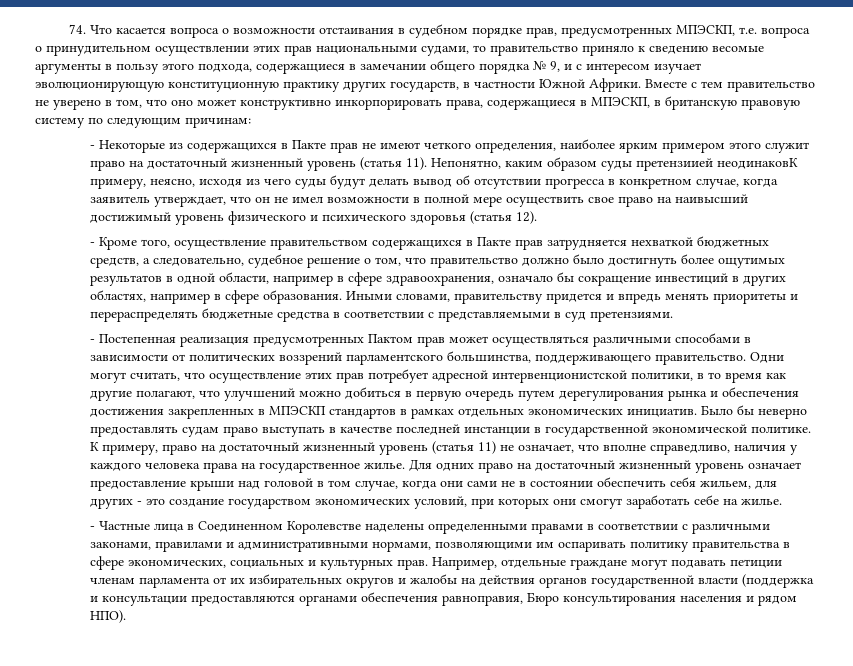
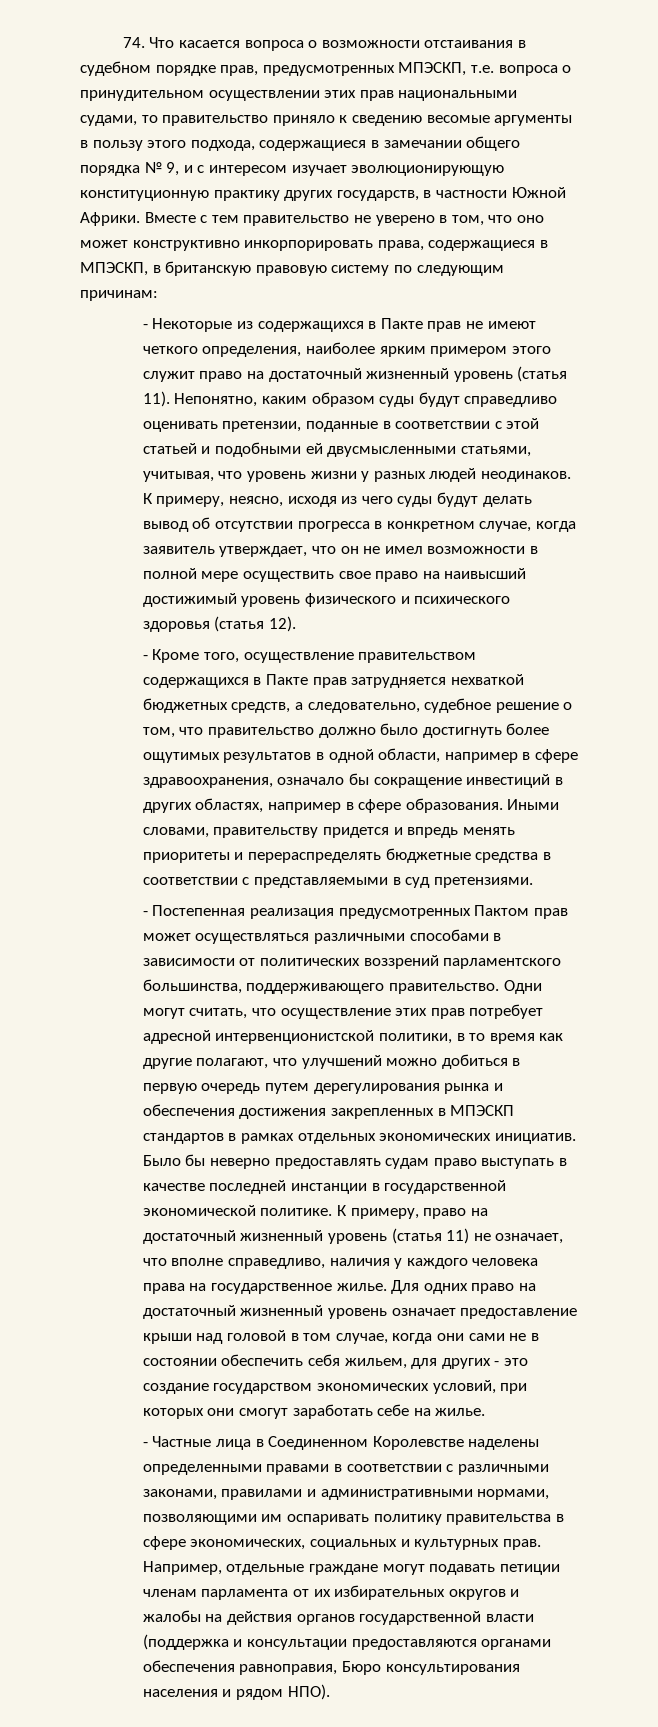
- Непонятно, каким образом суды претензиией неодинаковК примеру, неясно, исходя из чего суды будут делать вывод об отсутствии прогресса в конкретном случае, когда заявитель утверждает, что он не имел возможности в полной мере осуществить свое право на наивысший достижимый уровень физического и психического здоровья (статья 12).
+ Непонятно, каким образом суды будут справедливо оценивать претензии, поданные в соответствии с этой статьей и подобными ей двусмысленными статьями, учитывая, что уровень жизни у разных людей неодинаков. К примеру, неясно, исходя из чего суды будут делать вывод об отсутствии прогресса в конкретном случае, когда заявитель утверждает, что он не имел возможности в полной мере осуществить свое право на наивысший достижимый уровень физического и психического здоровья (статья 12).

